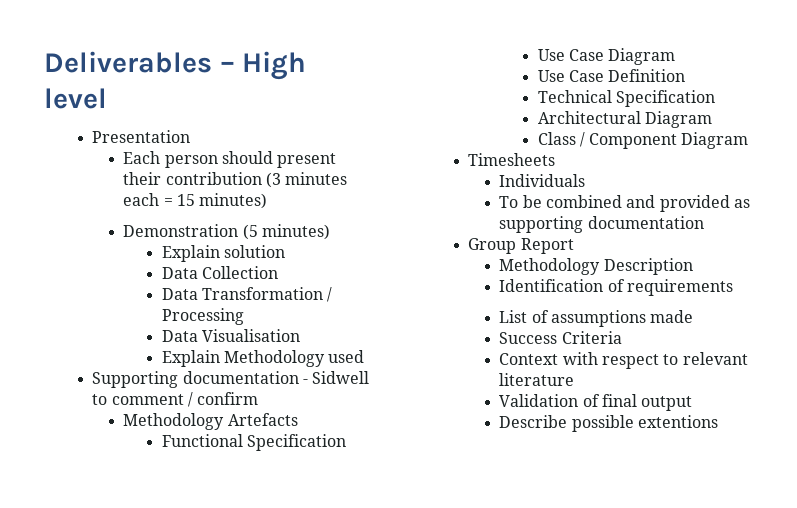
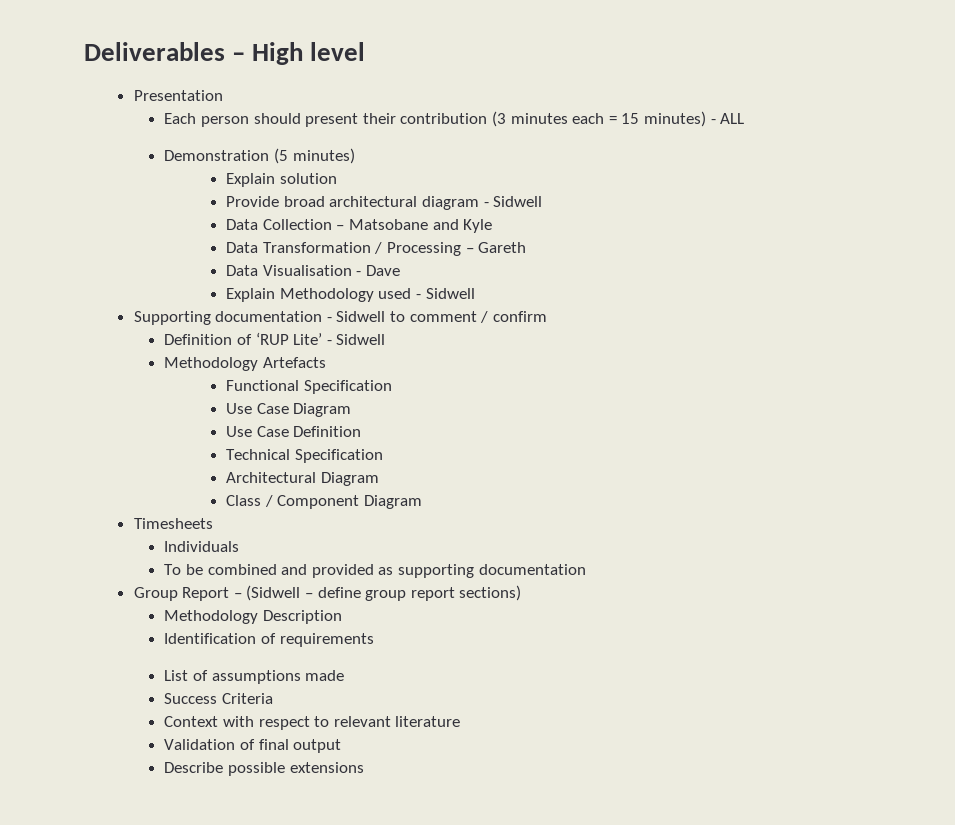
- Each person should present their contribution (3 minutes each = 15 minutes)
+ Each person should present their contribution (3 minutes each = 15 minutes) - ALL
- Data Collection
+ Provide broad architectural diagram - Sidwell
+ Data Collection – Matsobane and Kyle
- Data Transformation / Processing
+ Data Transformation / Processing – Gareth
- Data Visualisation
+ Data Visualisation - Dave
- Explain Methodology used
+ Explain Methodology used - Sidwell
+ Definition of ‘RUP Lite’ - Sidwell
- Group Report
+ Group Report – (Sidwell – define group report sections)
- Describe possible extentions
+ Describe possible extensions

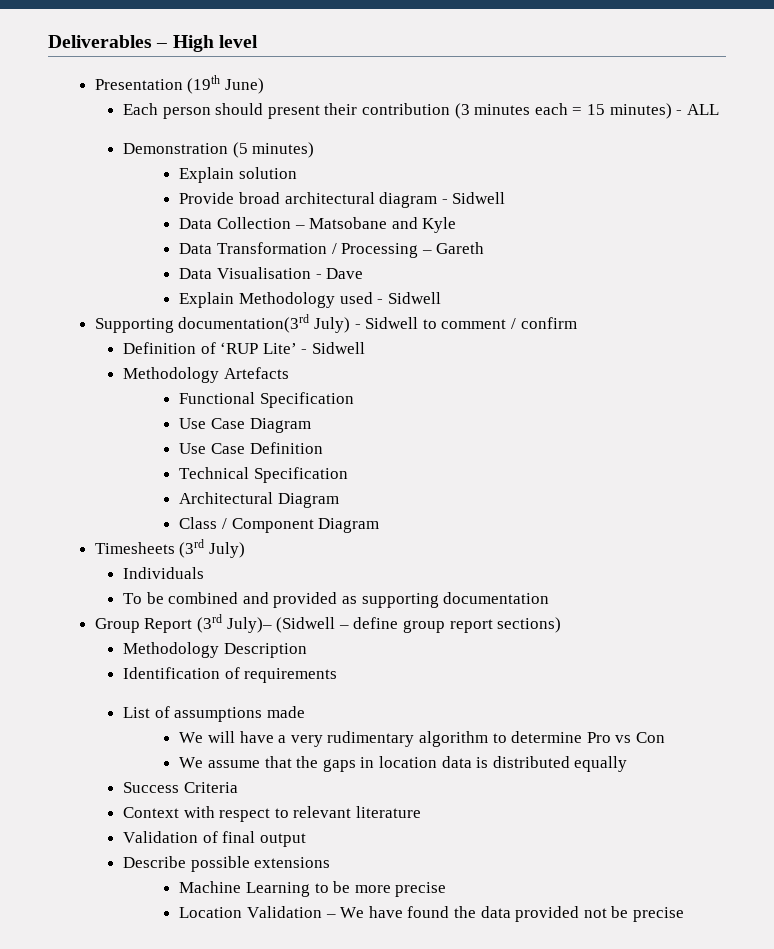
- Presentation
+ Presentation (19th June)
- Supporting documentation - Sidwell to comment / confirm
+ Supporting documentation(3rd July) - Sidwell to comment / confirm
- Timesheets
+ Timesheets (3rd July)
- Group Report – (Sidwell – define group report sections)
+ Group Report (3rd July)– (Sidwell – define group report sections)
+ We will have a very rudimentary algorithm to determine Pro vs Con
+ We assume that the gaps in location data is distributed equally
+ Machine Learning to be more precise
+ Location Validation – We have found the data provided not be precise

